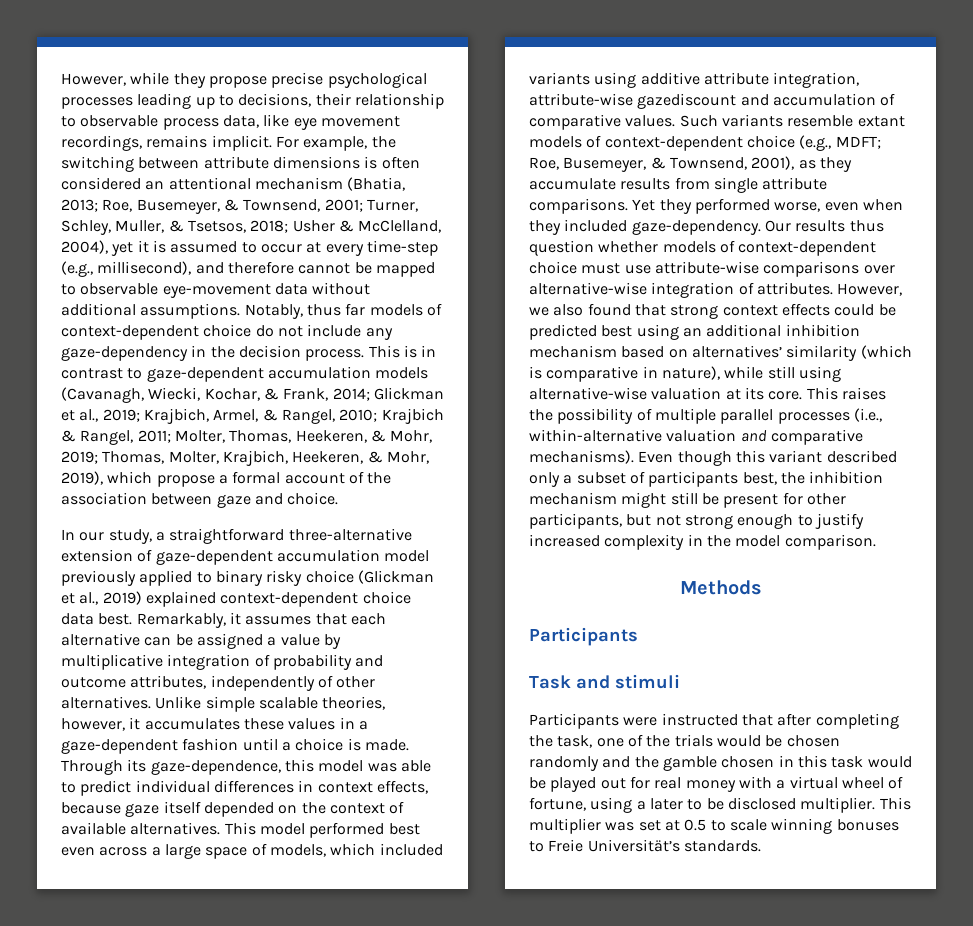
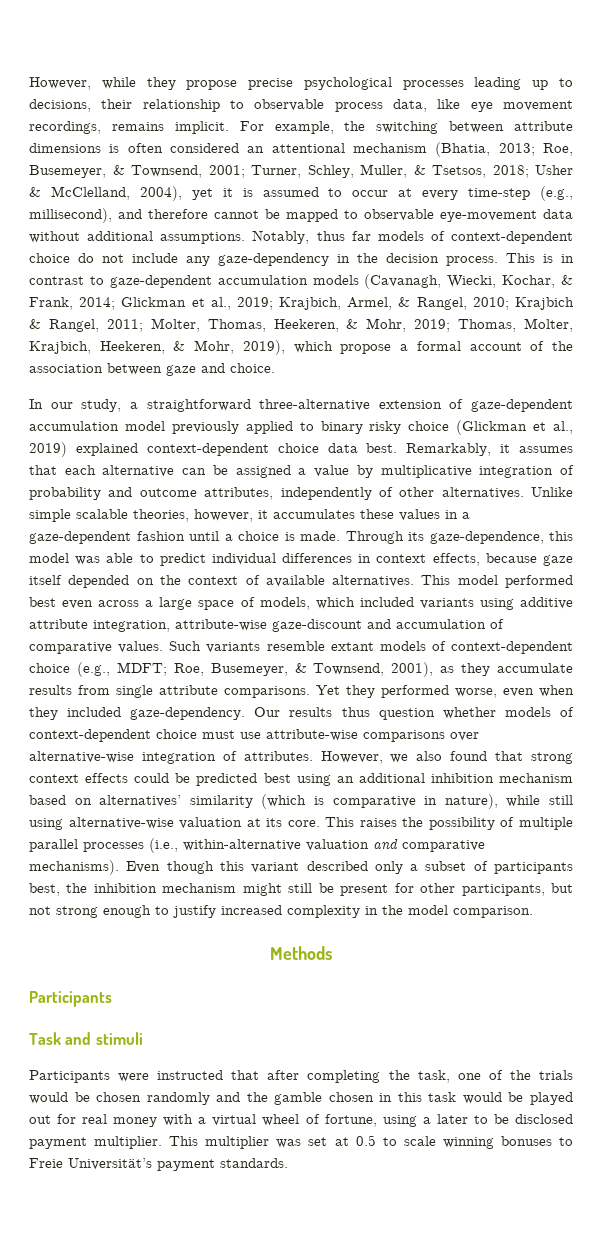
- This model performed best even across a large space of models, which included variants using additive attribute integration, attribute-wise gazediscount and accumulation of comparative values.
+ This model performed best even across a large space of models, which included variants using additive attribute integration, attribute-wise gaze-discount and accumulation of comparative values.
- Participants were instructed that after completing the task, one of the trials would be chosen randomly and the gamble chosen in this task would be played out for real money with a virtual wheel of fortune, using a later to be disclosed multiplier.
+ Participants were instructed that after completing the task, one of the trials would be chosen randomly and the gamble chosen in this task would be played out for real money with a virtual wheel of fortune, using a later to be disclosed payment multiplier.
- This multiplier was set at 0.5 to scale winning bonuses to Freie Universität’s standards.
+ This multiplier was set at 0.5 to scale winning bonuses to Freie Universität’s payment standards.

